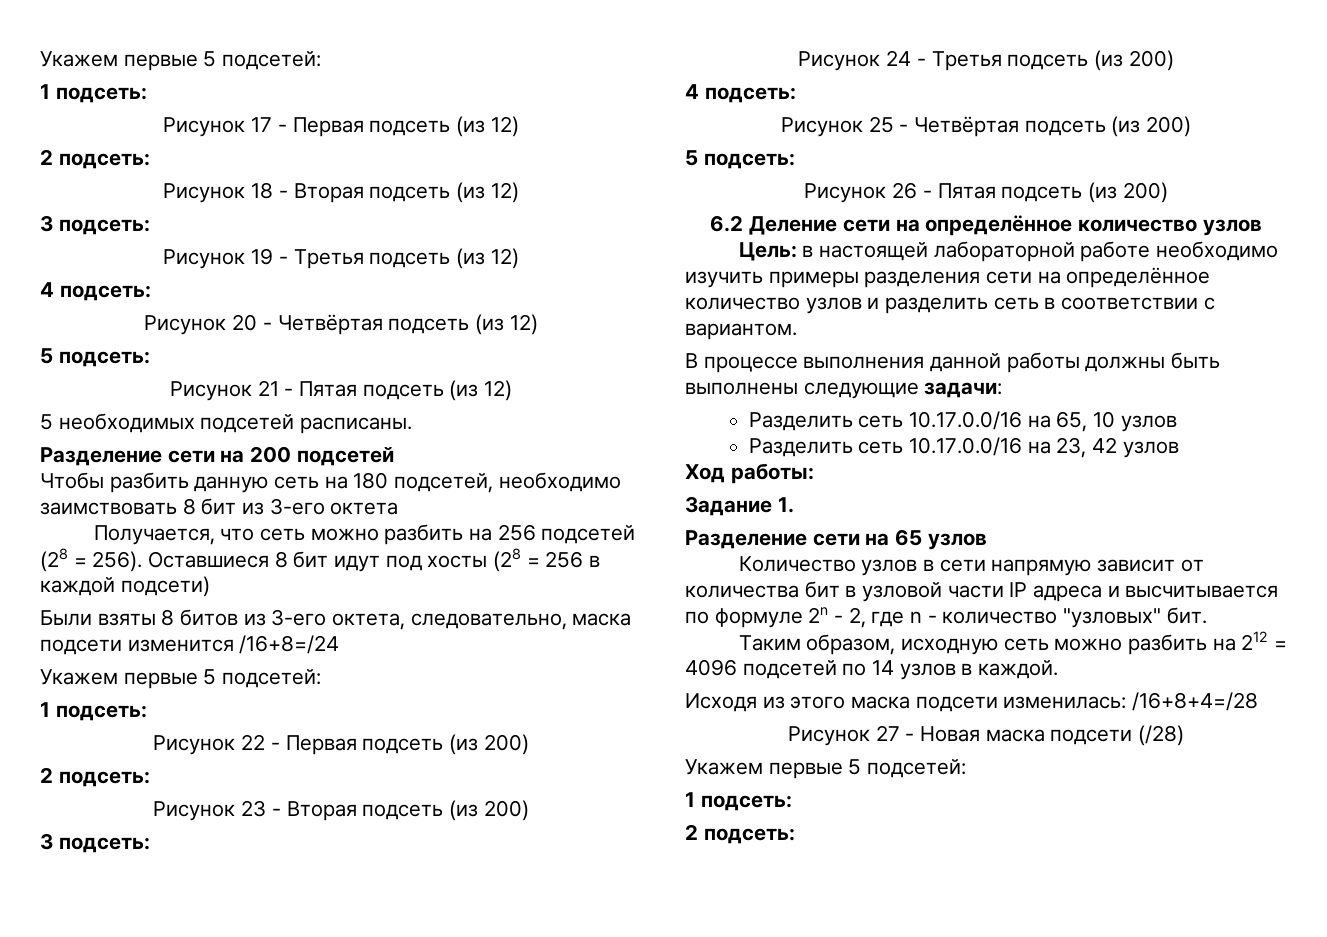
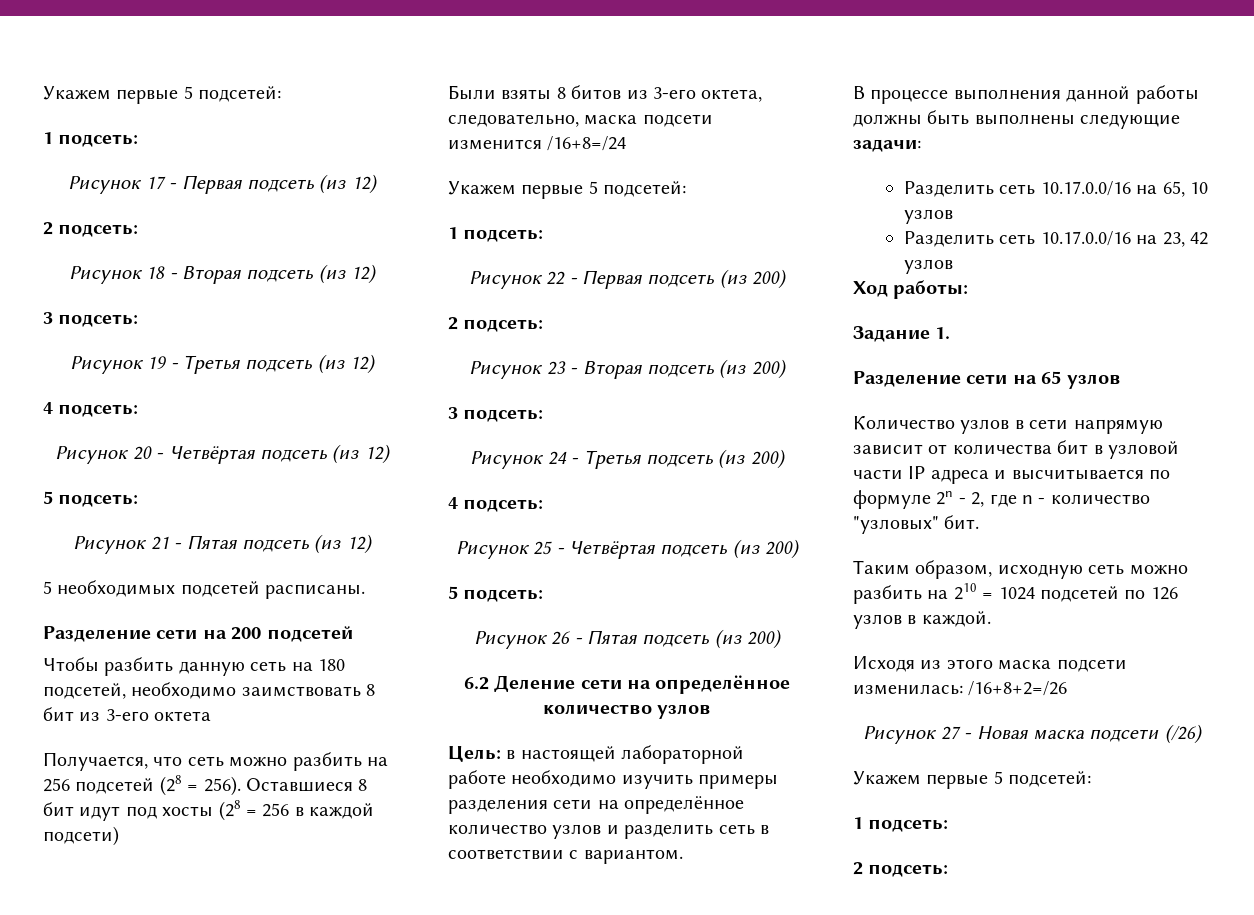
- Таким образом, исходную сеть можно разбить на 212 = 4096 подсетей по 14 узлов в каждой.
+ Таким образом, исходную сеть можно разбить на 210 = 1024 подсетей по 126 узлов в каждой.
- Исходя из этого маска подсети изменилась: /16+8+4=/28
+ Исходя из этого маска подсети изменилась: /16+8+2=/26
- Рисунок 27 - Новая маска подсети (/28)
+ Рисунок 27 - Новая маска подсети (/26)

